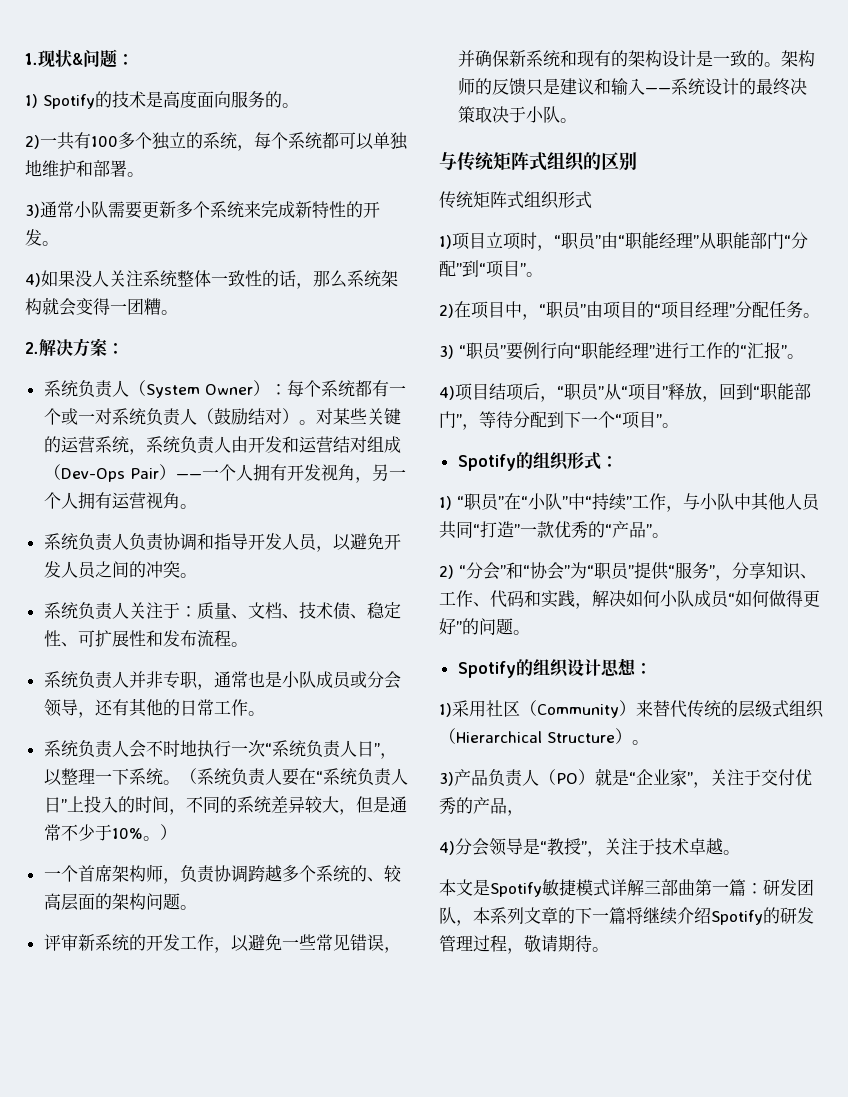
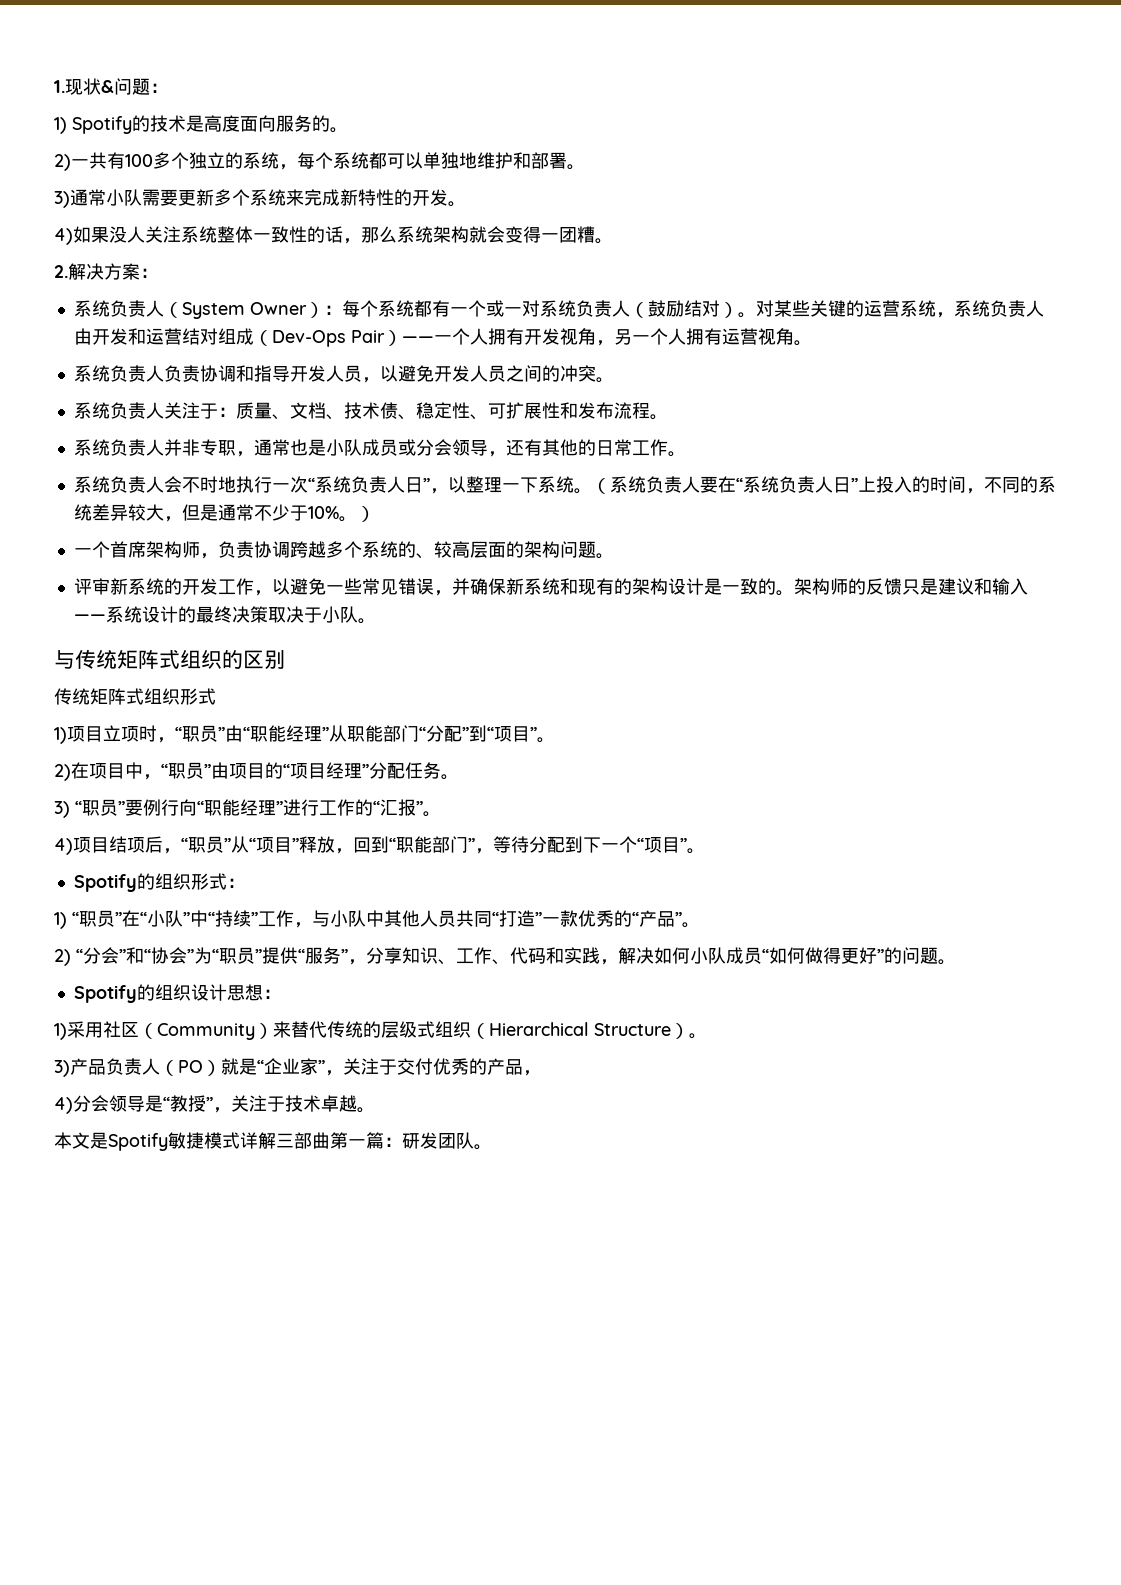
- 本文是Spotify敏捷模式详解三部曲第一篇：研发团队，本系列文章的下一篇将继续介绍Spotify的研发管理过程，敬请期待。
+ 本文是Spotify敏捷模式详解三部曲第一篇：研发团队。

